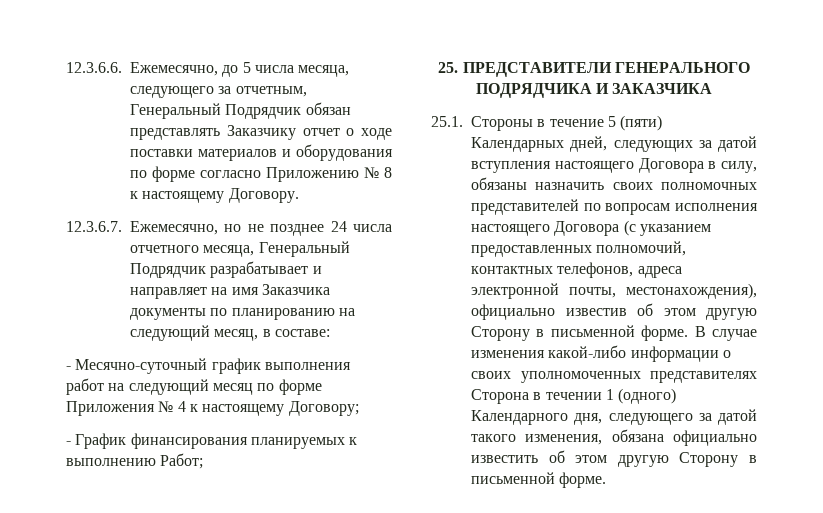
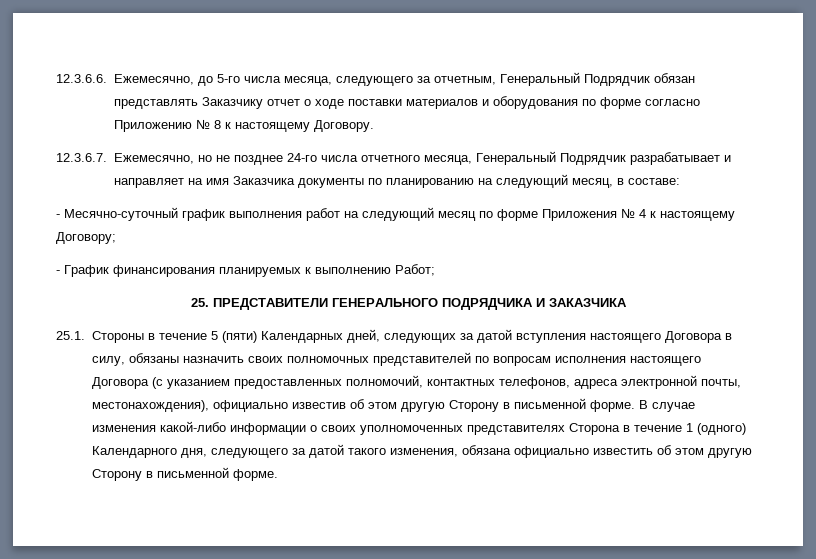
- 12.3.6.6. Ежемесячно, до 5 числа месяца, следующего за отчетным, Генеральный Подрядчик обязан представлять Заказчику отчет о ходе поставки материалов и оборудования по форме согласно Приложению № 8 к настоящему Договору.
+ 12.3.6.6. Ежемесячно, до 5-го числа месяца, следующего за отчетным, Генеральный Подрядчик обязан представлять Заказчику отчет о ходе поставки материалов и оборудования по форме согласно Приложению № 8 к настоящему Договору.
- 12.3.6.7. Ежемесячно, но не позднее 24 числа отчетного месяца, Генеральный Подрядчик разрабатывает и направляет на имя Заказчика документы по планированию на следующий месяц, в составе:
+ 12.3.6.7. Ежемесячно, но не позднее 24-го числа отчетного месяца, Генеральный Подрядчик разрабатывает и направляет на имя Заказчика документы по планированию на следующий месяц, в составе:
- В случае изменения какой-либо информации о своих уполномоченных представителях Сторона в течении 1 (одного) Календарного дня, следующего за датой такого изменения, обязана официально известить об этом другую Сторону в письменной форме.
+ В случае изменения какой-либо информации о своих уполномоченных представителях Сторона в течение 1 (одного) Календарного дня, следующего за датой такого изменения, обязана официально известить об этом другую Сторону в письменной форме.

